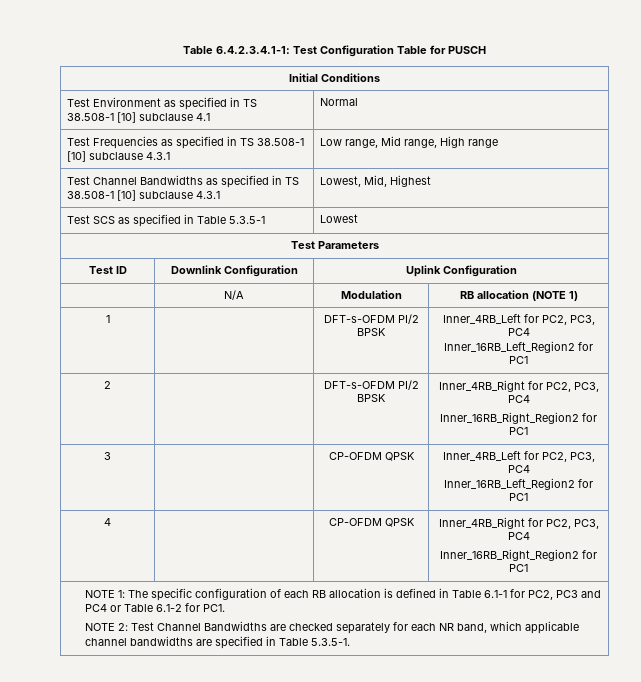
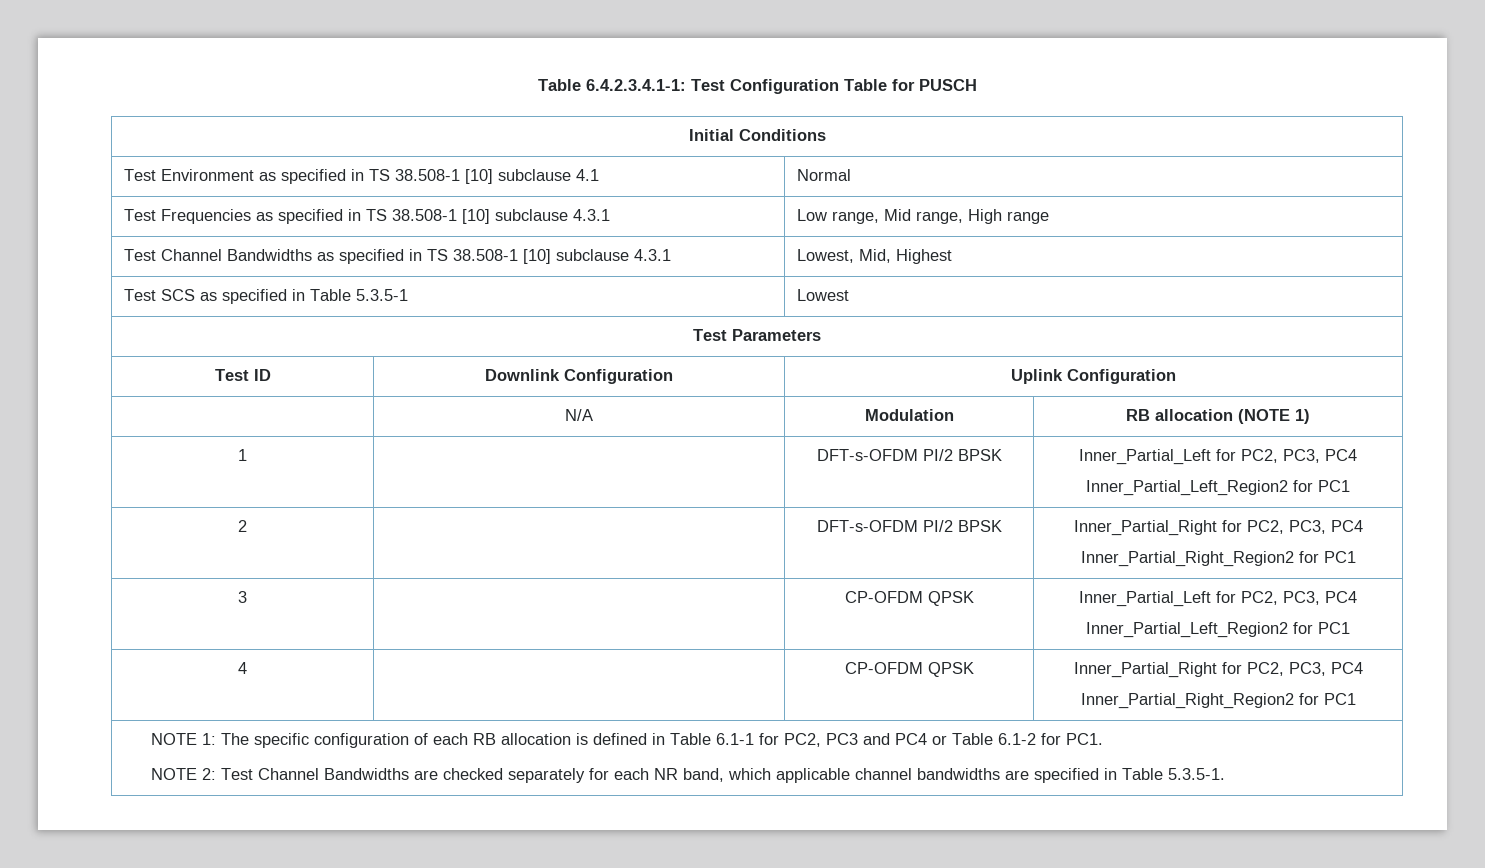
- 1 | | DFT-s-OFDM PI/2 BPSK | Inner_4RB_Left for PC2, PC3, PC4
- Inner_16RB_Left_Region2 for PC1
+ 1 | | DFT-s-OFDM PI/2 BPSK | Inner_Partial_Left for PC2, PC3, PC4
+ Inner_Partial_Left_Region2 for PC1
- 2 | | DFT-s-OFDM PI/2 BPSK | Inner_4RB_Right for PC2, PC3, PC4
- Inner_16RB_Right_Region2 for PC1
+ 2 | | DFT-s-OFDM PI/2 BPSK | Inner_Partial_Right for PC2, PC3, PC4
+ Inner_Partial_Right_Region2 for PC1
- 3 | | CP-OFDM QPSK | Inner_4RB_Left for PC2, PC3, PC4
- Inner_16RB_Left_Region2 for PC1
+ 3 | | CP-OFDM QPSK | Inner_Partial_Left for PC2, PC3, PC4
+ Inner_Partial_Left_Region2 for PC1
- 4 | | CP-OFDM QPSK | Inner_4RB_Right for PC2, PC3, PC4
- Inner_16RB_Right_Region2 for PC1
+ 4 | | CP-OFDM QPSK | Inner_Partial_Right for PC2, PC3, PC4
+ Inner_Partial_Right_Region2 for PC1

